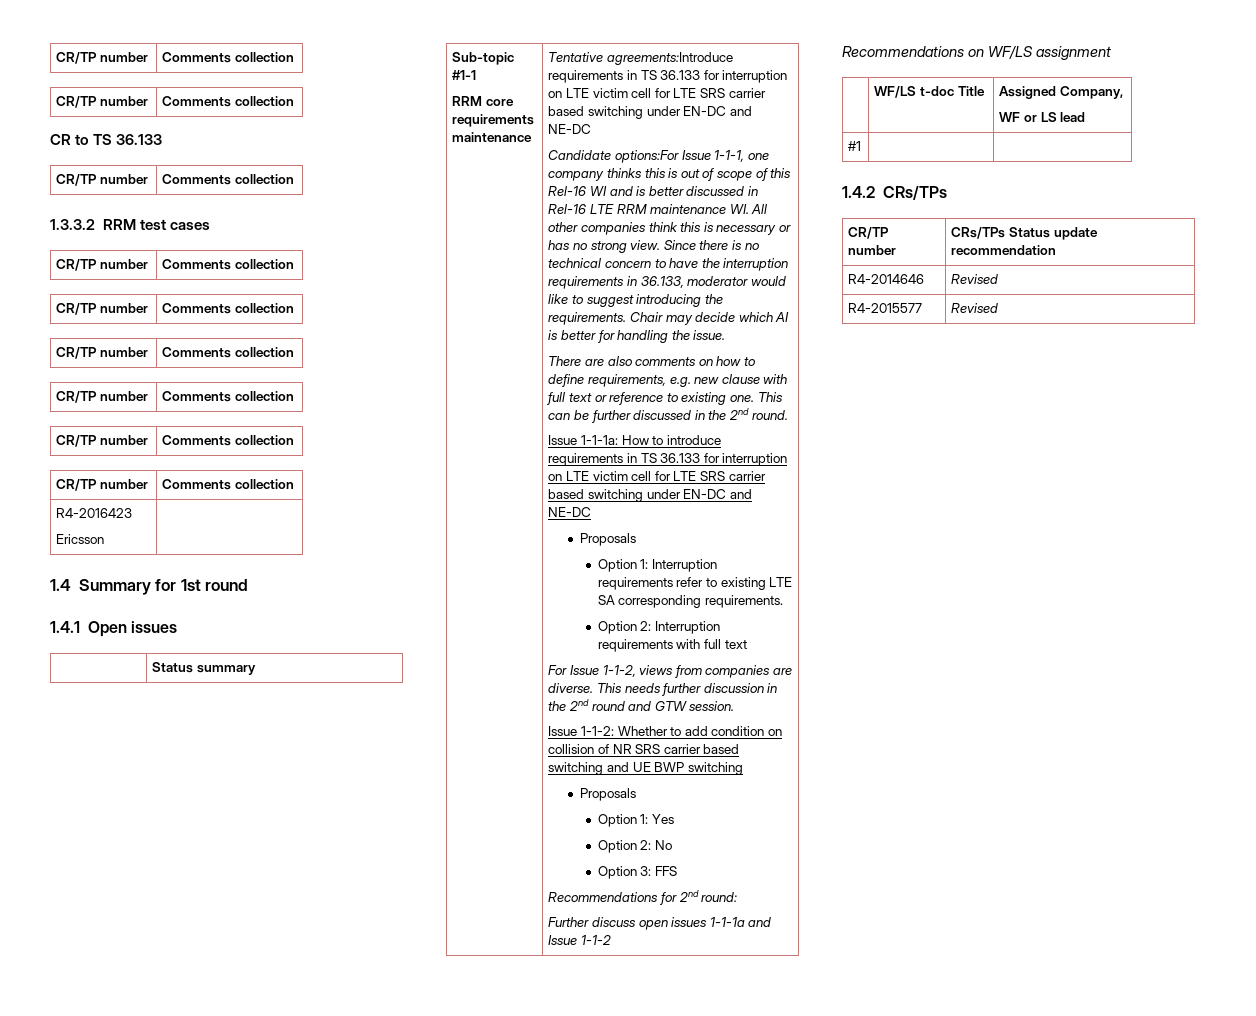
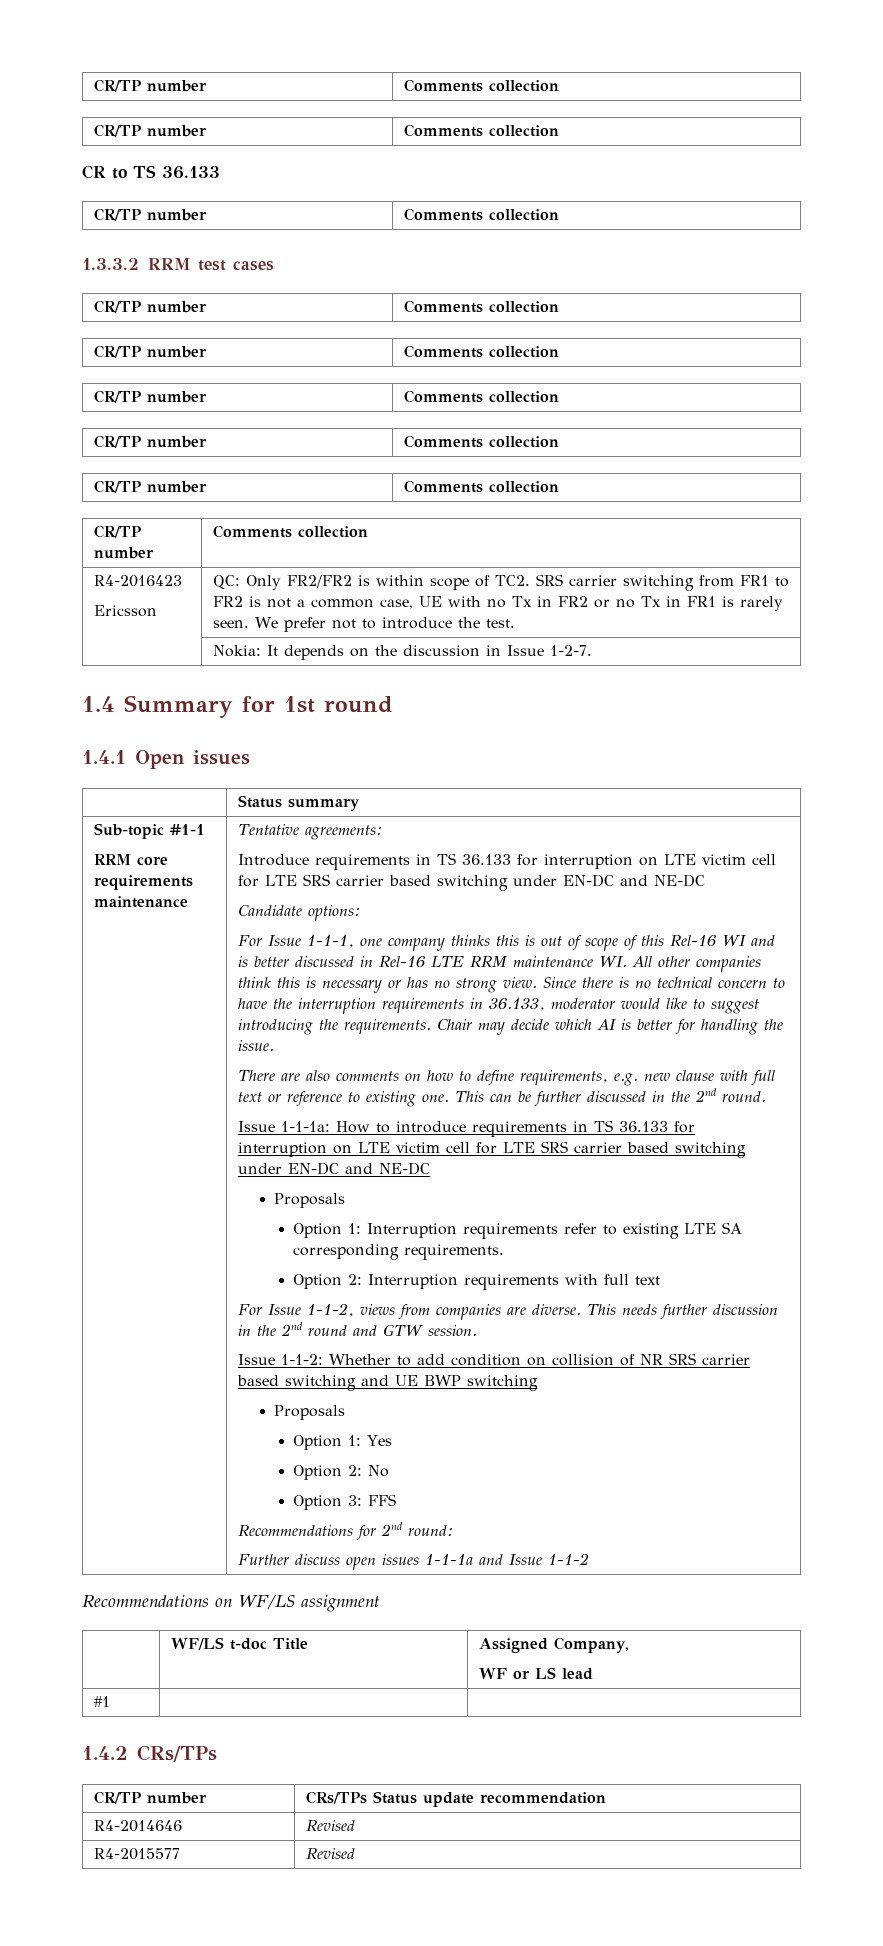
+ QC: Only FR2/FR2 is within scope of TC2. SRS carrier switching from FR1 to FR2 is not a common case, UE with no Tx in FR2 or no Tx in FR1 is rarely seen. We prefer not to introduce the test.
+ | Nokia: It depends on the discussion in Issue 1-2-7.
- Tentative agreements:Introduce requirements in TS 36.133 for interruption on LTE victim cell for LTE SRS carrier based switching under EN-DC and NE-DC
+ Tentative agreements:
+ Introduce requirements in TS 36.133 for interruption on LTE victim cell for LTE SRS carrier based switching under EN-DC and NE-DC
- Candidate options:For Issue 1-1-1, one company thinks this is out of scope of this Rel-16 WI and is better discussed in Rel-16 LTE RRM maintenance WI. All other companies think this is necessary or has no strong view.
+ Candidate options:
+ For Issue 1-1-1, one company thinks this is out of scope of this Rel-16 WI and is better discussed in Rel-16 LTE RRM maintenance WI. All other companies think this is necessary or has no strong view.

